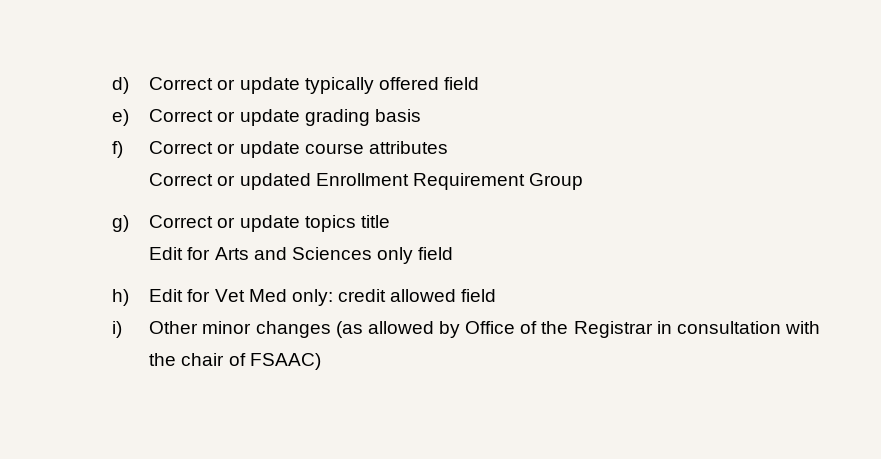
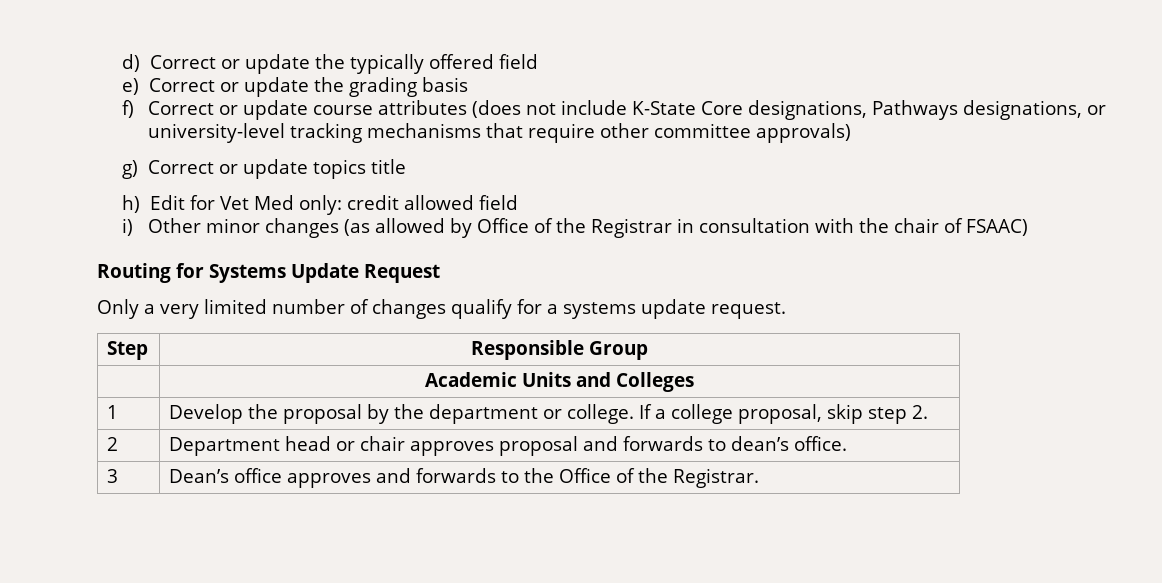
- d) Correct or update typically offered field
+ d) Correct or update the typically offered field
- e) Correct or update grading basis
+ e) Correct or update the grading basis
- f) Correct or update course attributes
- Correct or updated Enrollment Requirement Group
+ f) Correct or update course attributes (does not include K-State Core designations, Pathways designations, or university-level tracking mechanisms that require other committee approvals)
- Edit for Arts and Sciences only field
+ Routing for Systems Update Request
+ Only a very limited number of changes qualify for a systems update request.
+ Step | Responsible Group
+ | Academic Units and Colleges
+ 1 | Develop the proposal by the department or college. If a college proposal, skip step 2.
+ 2 | Department head or chair approves proposal and forwards to dean’s office.
+ 3 | Dean’s office approves and forwards to the Office of the Registrar.

